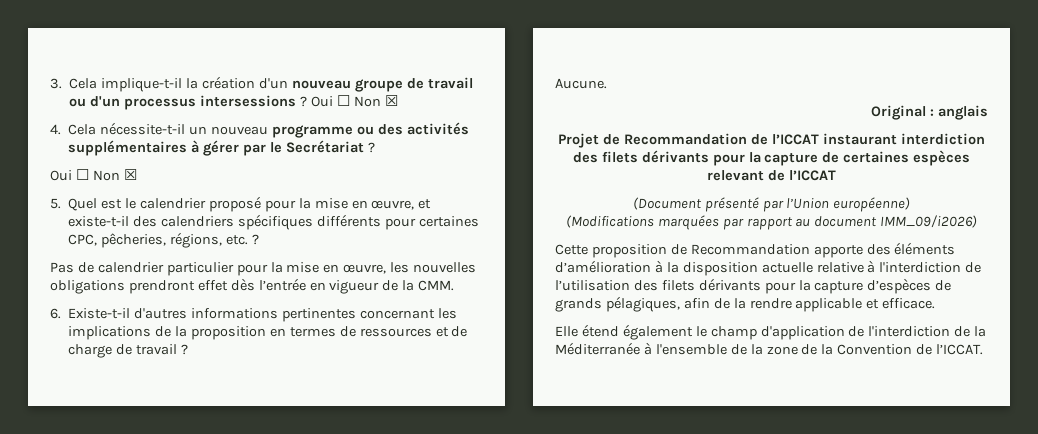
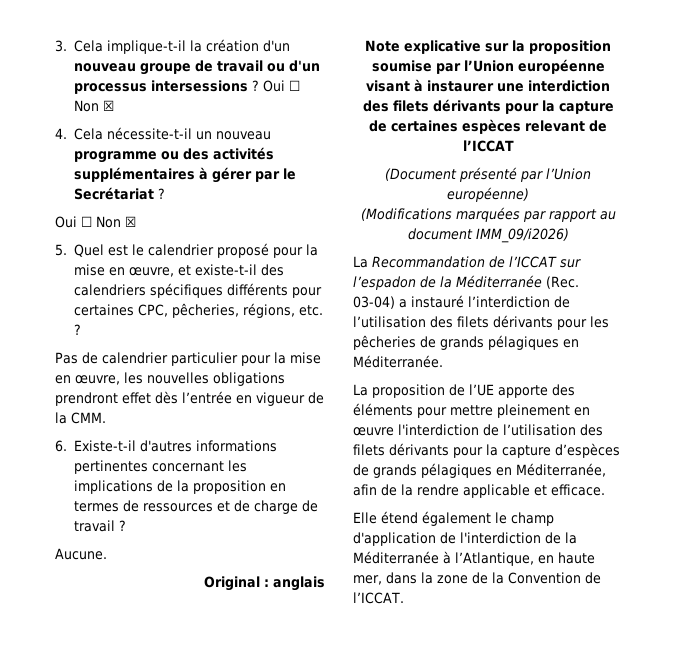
- Projet de Recommandation de l’ICCAT instaurant interdiction des filets dérivants pour la capture de certaines espèces relevant de l’ICCAT
+ Note explicative sur la proposition soumise par l’Union européenne visant à instaurer une interdiction des filets dérivants pour la capture de certaines espèces relevant de l’ICCAT
- Cette proposition de Recommandation apporte des éléments d’amélioration à la disposition actuelle relative à l'interdiction de l’utilisation des filets dérivants pour la capture d’espèces de grands pélagiques, afin de la rendre applicable et efficace.
+ La Recommandation de l’ICCAT sur l’espadon de la Méditerranée (Rec. 03-04) a instauré l’interdiction de l’utilisation des filets dérivants pour les pêcheries de grands pélagiques en Méditerranée.
+ La proposition de l’UE apporte des éléments pour mettre pleinement en œuvre l'interdiction de l’utilisation des filets dérivants pour la capture d’espèces de grands pélagiques en Méditerranée, afin de la rendre applicable et efficace.
- Elle étend également le champ d'application de l'interdiction de la Méditerranée à l'ensemble de la zone de la Convention de l’ICCAT.
+ Elle étend également le champ d'application de l'interdiction de la Méditerranée à l’Atlantique, en haute mer, dans la zone de la Convention de l’ICCAT.

